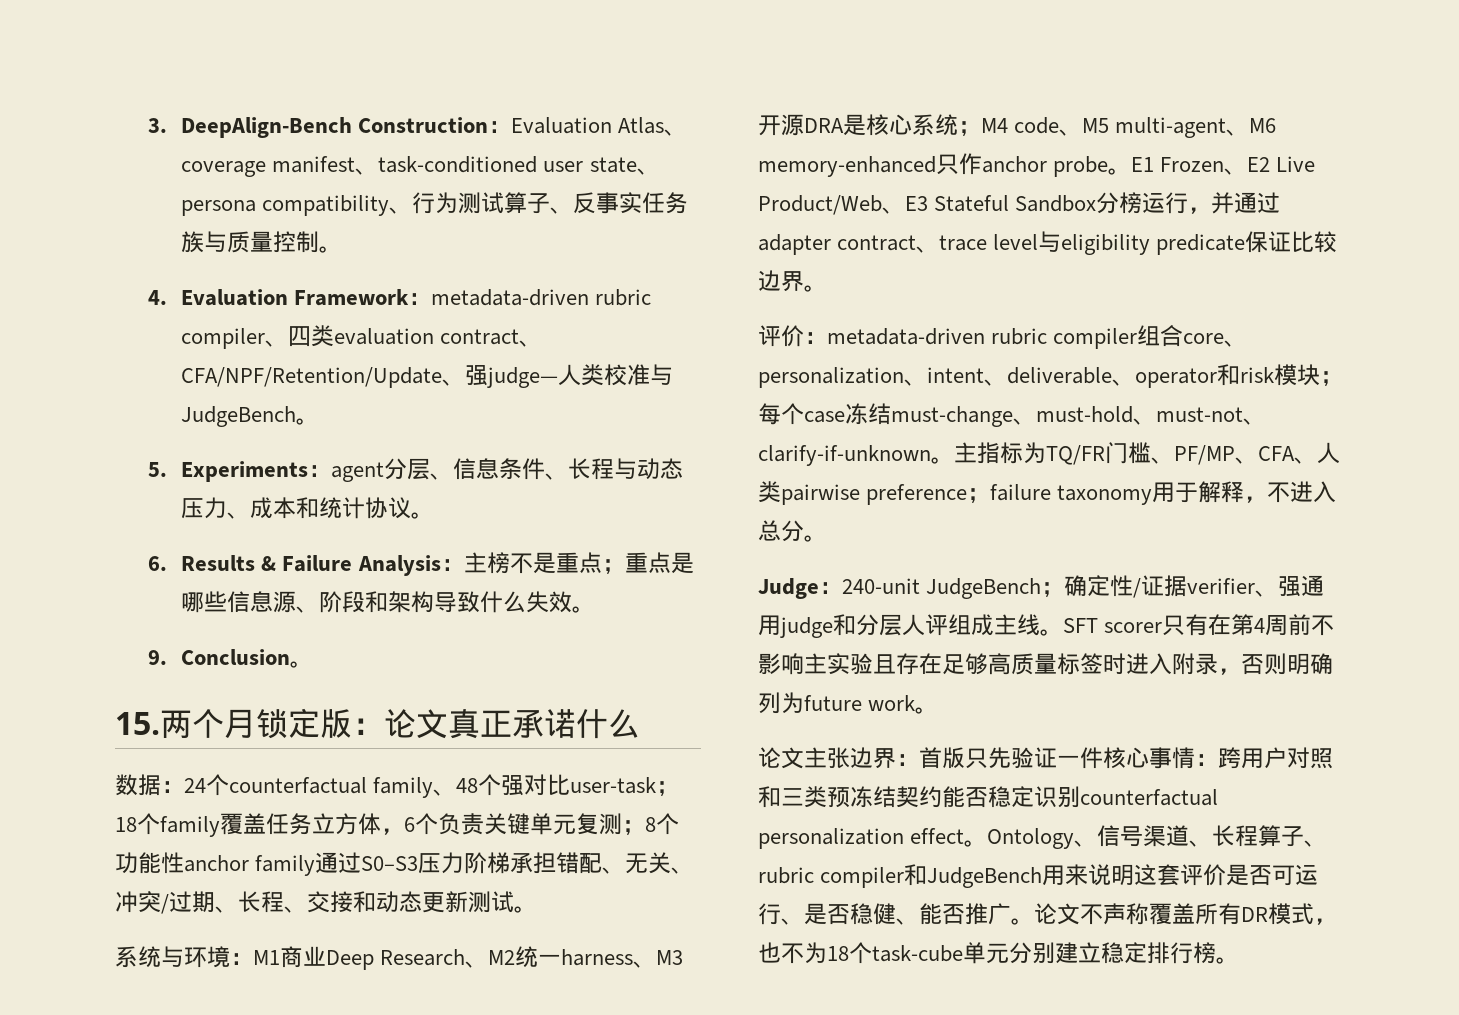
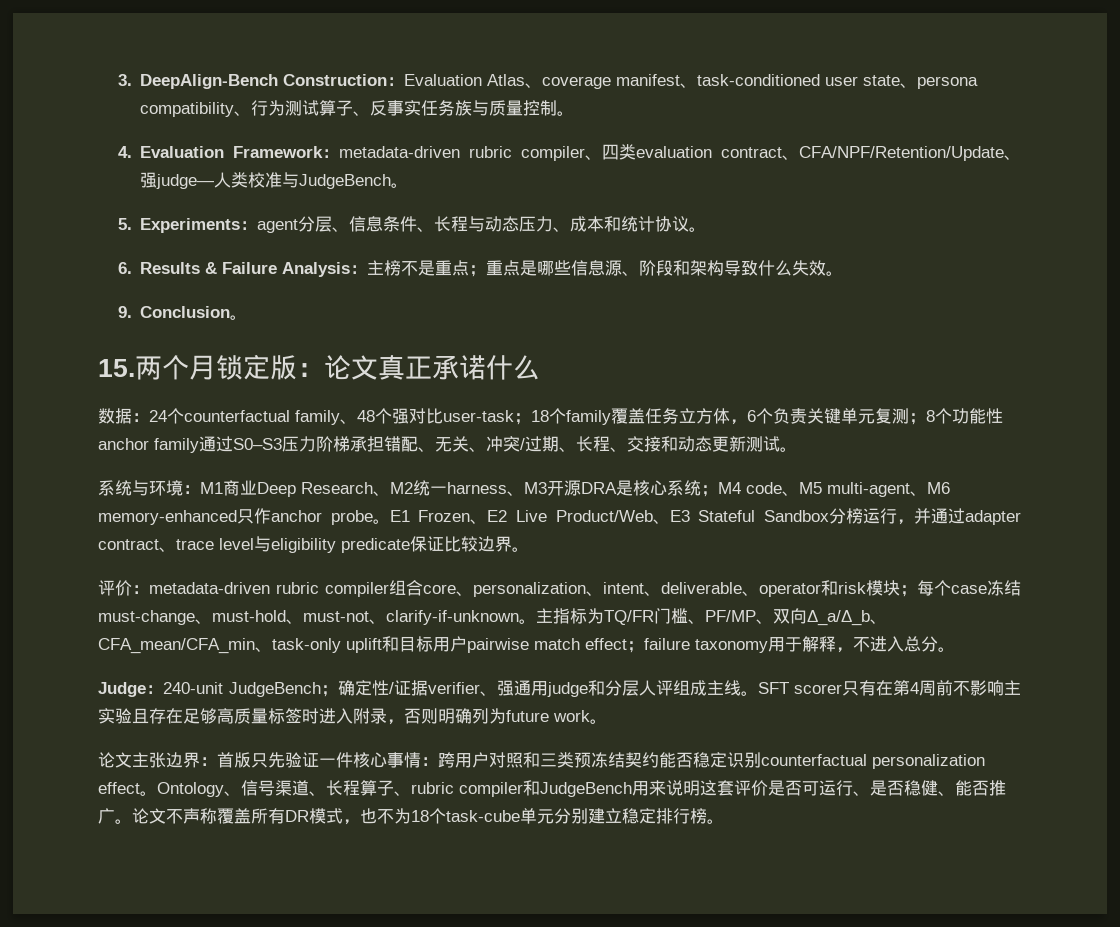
- 主指标为TQ/FR门槛、PF/MP、CFA、人类pairwise preference；failure taxonomy用于解释，不进入总分。
+ 主指标为TQ/FR门槛、PF/MP、双向Δ_a/Δ_b、CFA_mean/CFA_min、task-only uplift和目标用户pairwise match effect；failure taxonomy用于解释，不进入总分。

